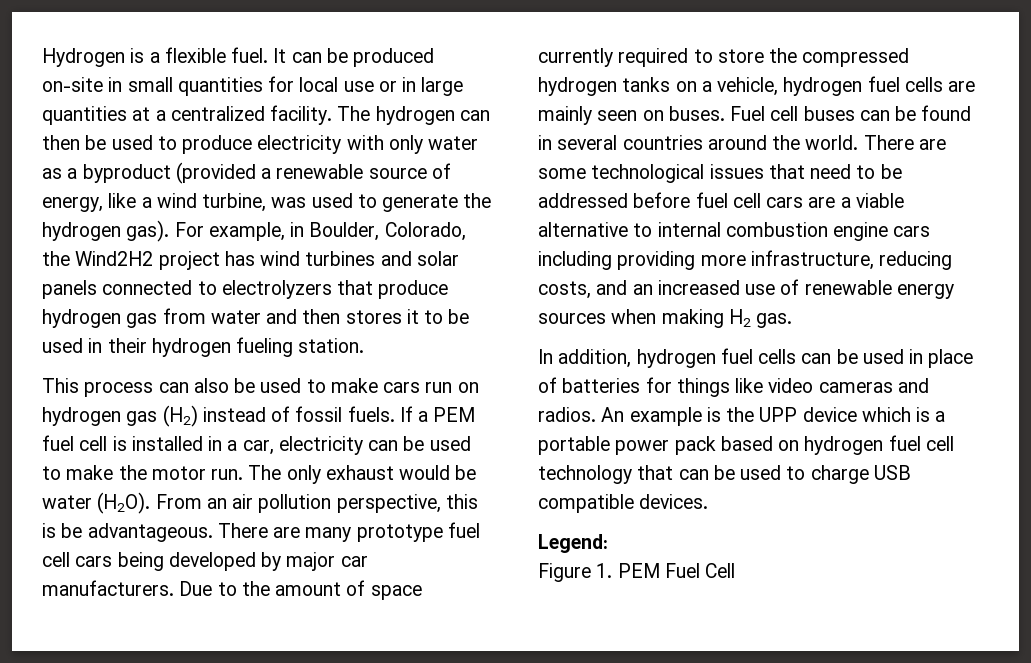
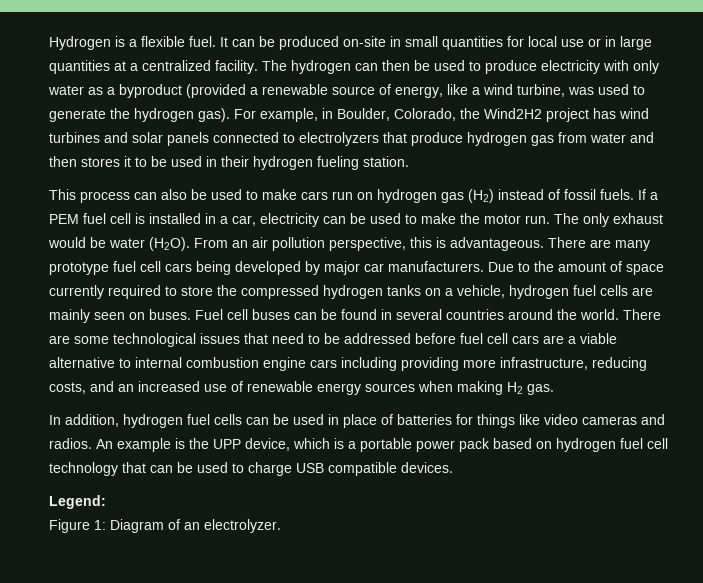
- From an air pollution perspective, this is be advantageous.
+ From an air pollution perspective, this is advantageous.
- An example is the UPP device which is a portable power pack based on hydrogen fuel cell technology that can be used to charge USB compatible devices.
+ An example is the UPP device, which is a portable power pack based on hydrogen fuel cell technology that can be used to charge USB compatible devices.
- Figure 1. PEM Fuel Cell
+ Figure 1: Diagram of an electrolyzer.

